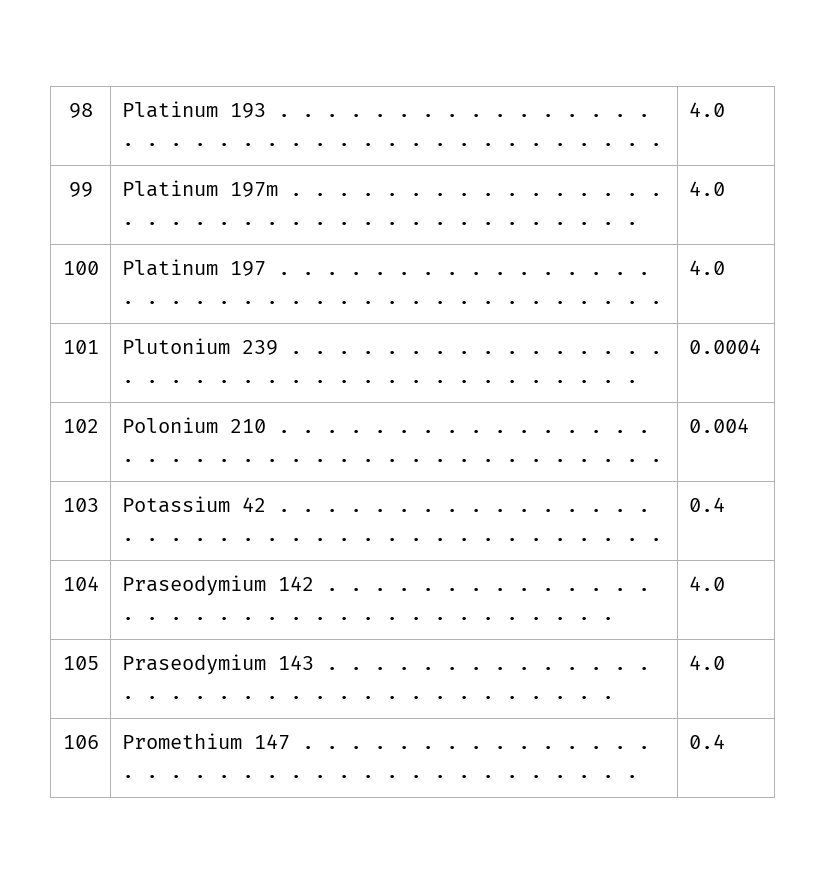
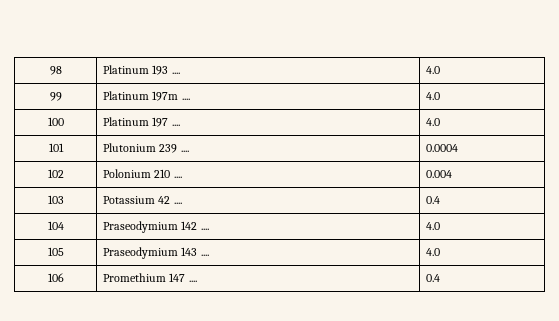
- Platinum 193 . . . . . . . . . . . . . . . . . . . . . . . . . . . . . . . . . . . . . . . | 4.0
- 99 | Platinum 197m . . . . . . . . . . . . . . . . . . . . . . . . . . . . . . . . . . . . . . | 4.0
- 100 | Platinum 197 . . . . . . . . . . . . . . . . . . . . . . . . . . . . . . . . . . . . . . . | 4.0
- 101 | Plutonium 239 . . . . . . . . . . . . . . . . . . . . . . . . . . . . . . . . . . . . . . | 0.0004
- 102 | Polonium 210 . . . . . . . . . . . . . . . . . . . . . . . . . . . . . . . . . . . . . . . | 0.004
- 103 | Potassium 42 . . . . . . . . . . . . . . . . . . . . . . . . . . . . . . . . . . . . . . . | 0.4
- 104 | Praseodymium 142 . . . . . . . . . . . . . . . . . . . . . . . . . . . . . . . . . . . | 4.0
- 105 | Praseodymium 143 . . . . . . . . . . . . . . . . . . . . . . . . . . . . . . . . . . . | 4.0
- 106 | Promethium 147 . . . . . . . . . . . . . . . . . . . . . . . . . . . . . . . . . . . . . | 0.4
+ Platinum 193 .... | 4.0
+ 99 | Platinum 197m .... | 4.0
+ 100 | Platinum 197 .... | 4.0
+ 101 | Plutonium 239 .... | 0.0004
+ 102 | Polonium 210 .... | 0.004
+ 103 | Potassium 42 .... | 0.4
+ 104 | Praseodymium 142 .... | 4.0
+ 105 | Praseodymium 143 .... | 4.0
+ 106 | Promethium 147 .... | 0.4

